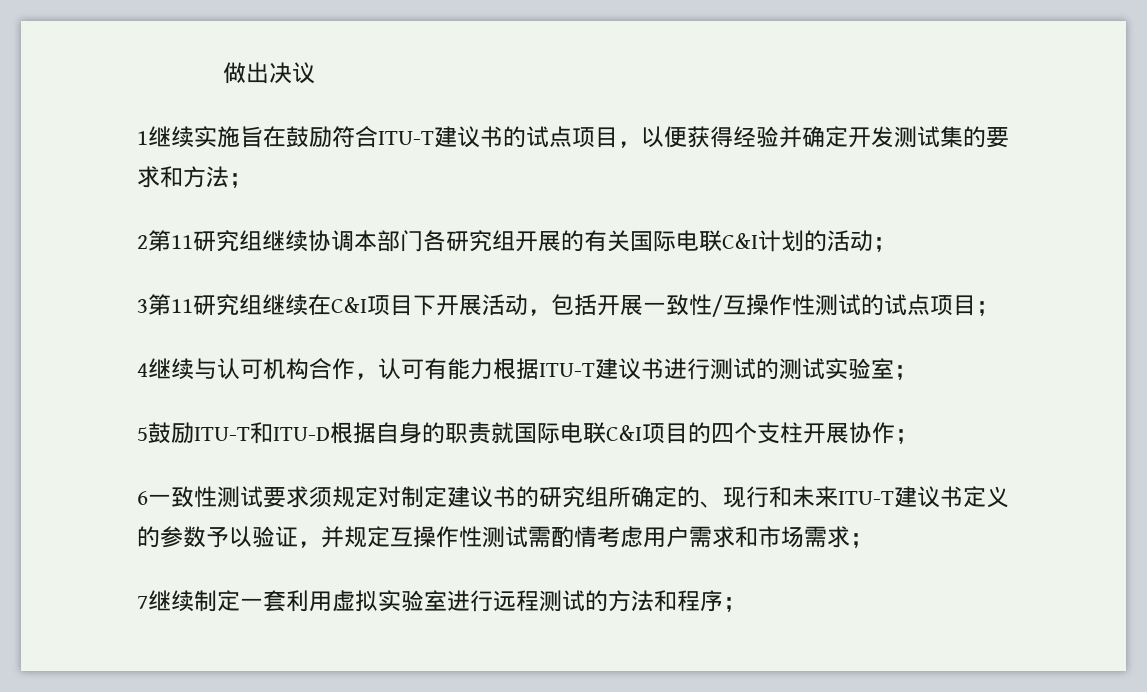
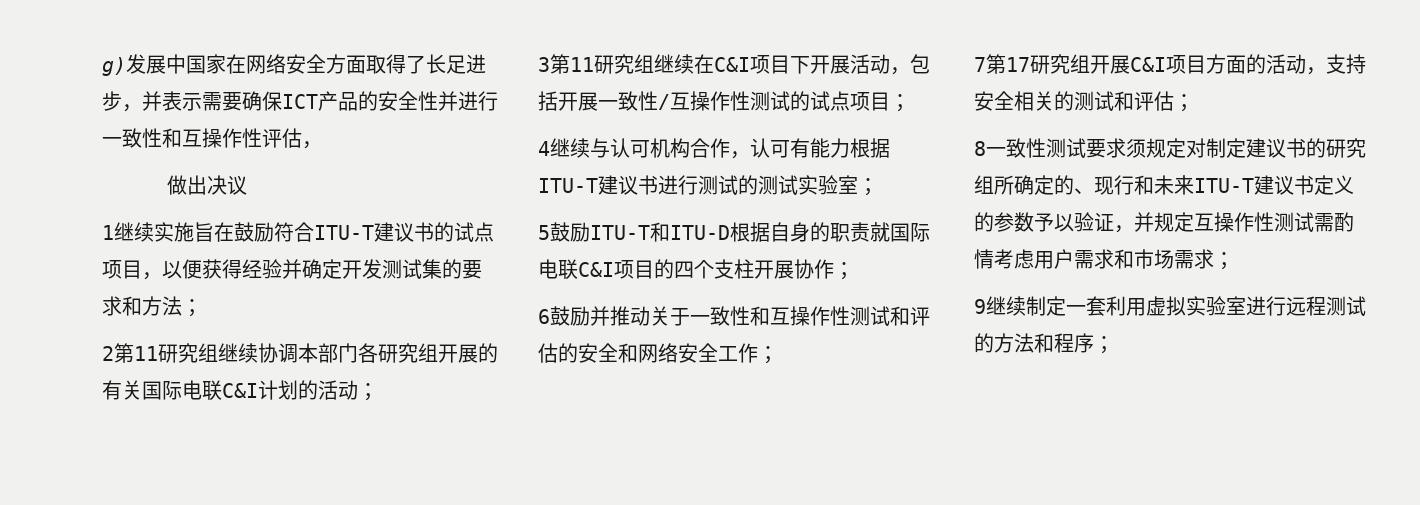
+ g)发展中国家在网络安全方面取得了长足进步，并表示需要确保ICT产品的安全性并进行一致性和互操作性评估，
- 6一致性测试要求须规定对制定建议书的研究组所确定的、现行和未来ITU-T建议书定义的参数予以验证，并规定互操作性测试需酌情考虑用户需求和市场需求；
+ 6鼓励并推动关于一致性和互操作性测试和评估的安全和网络安全工作；
+ 7第17研究组开展C&I项目方面的活动，支持安全相关的测试和评估；
+ 8一致性测试要求须规定对制定建议书的研究组所确定的、现行和未来ITU-T建议书定义的参数予以验证，并规定互操作性测试需酌情考虑用户需求和市场需求；
- 7继续制定一套利用虚拟实验室进行远程测试的方法和程序；
+ 9继续制定一套利用虚拟实验室进行远程测试的方法和程序；

